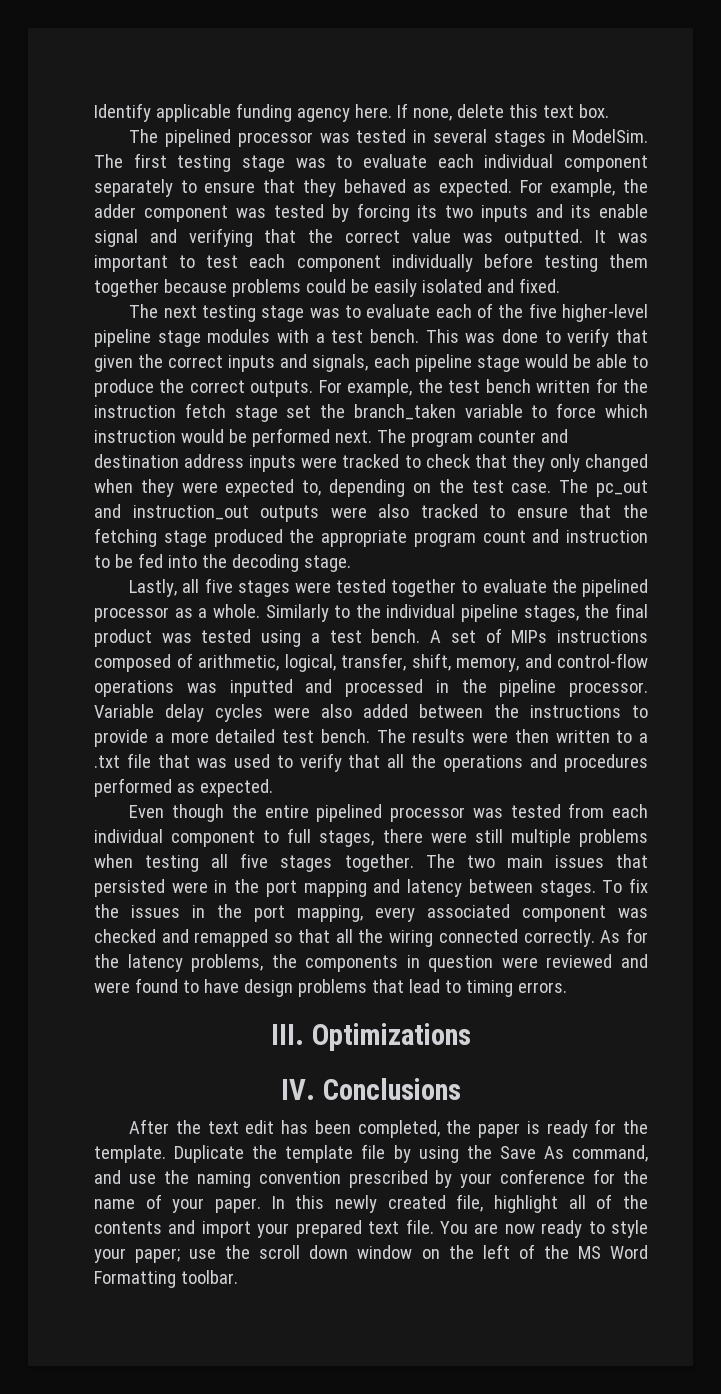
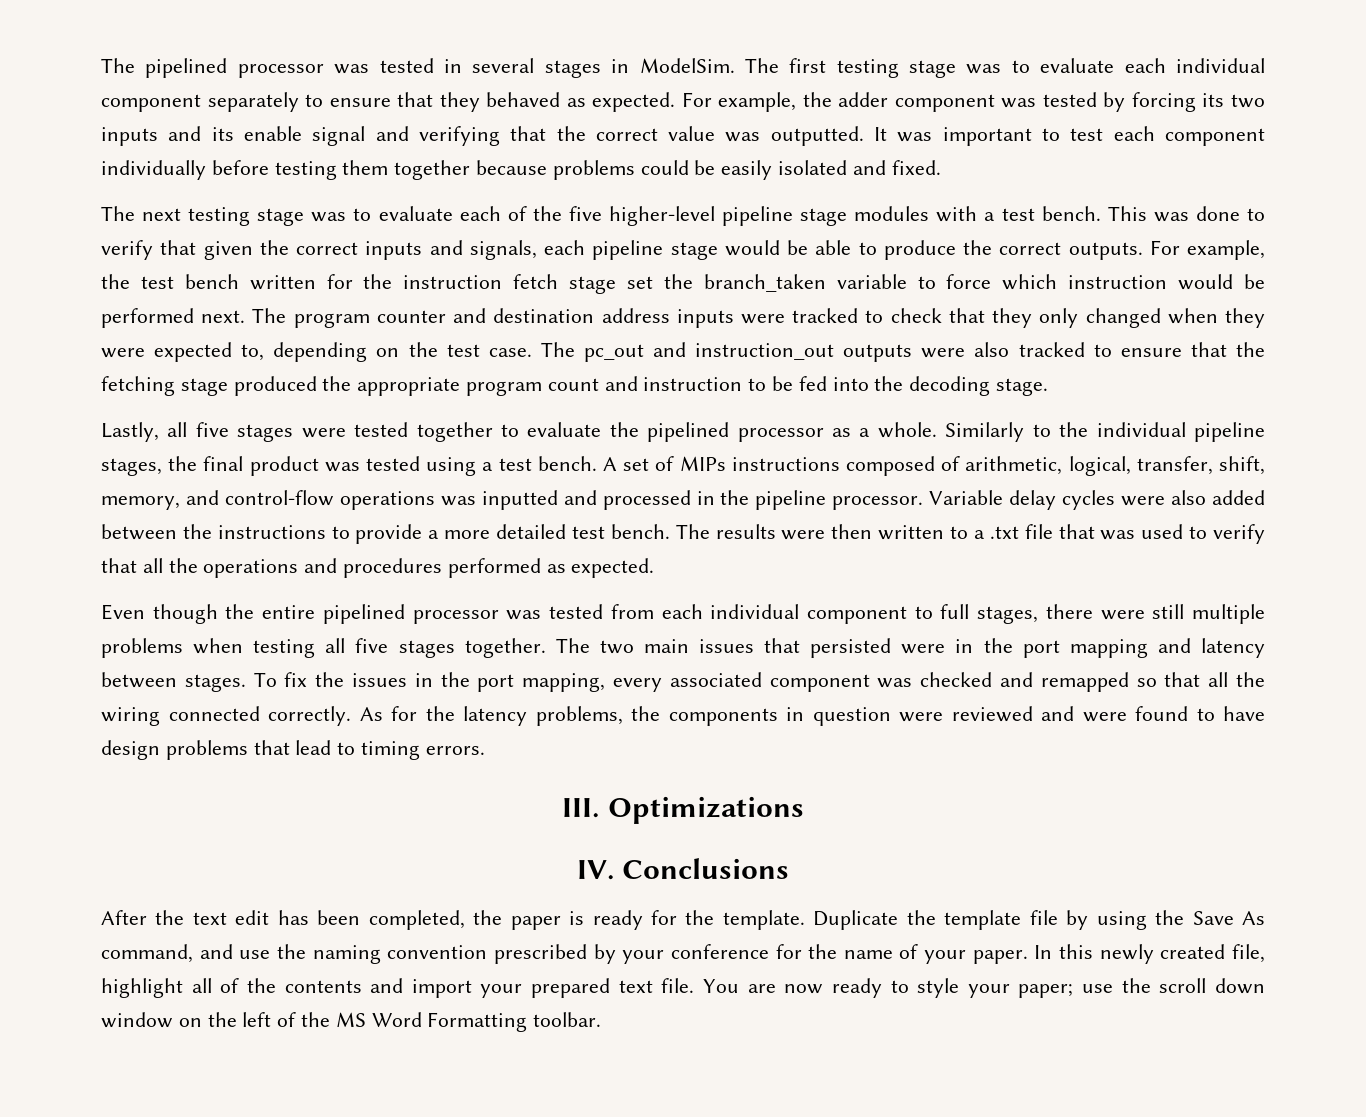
- Identify applicable funding agency here. If none, delete this text box.

